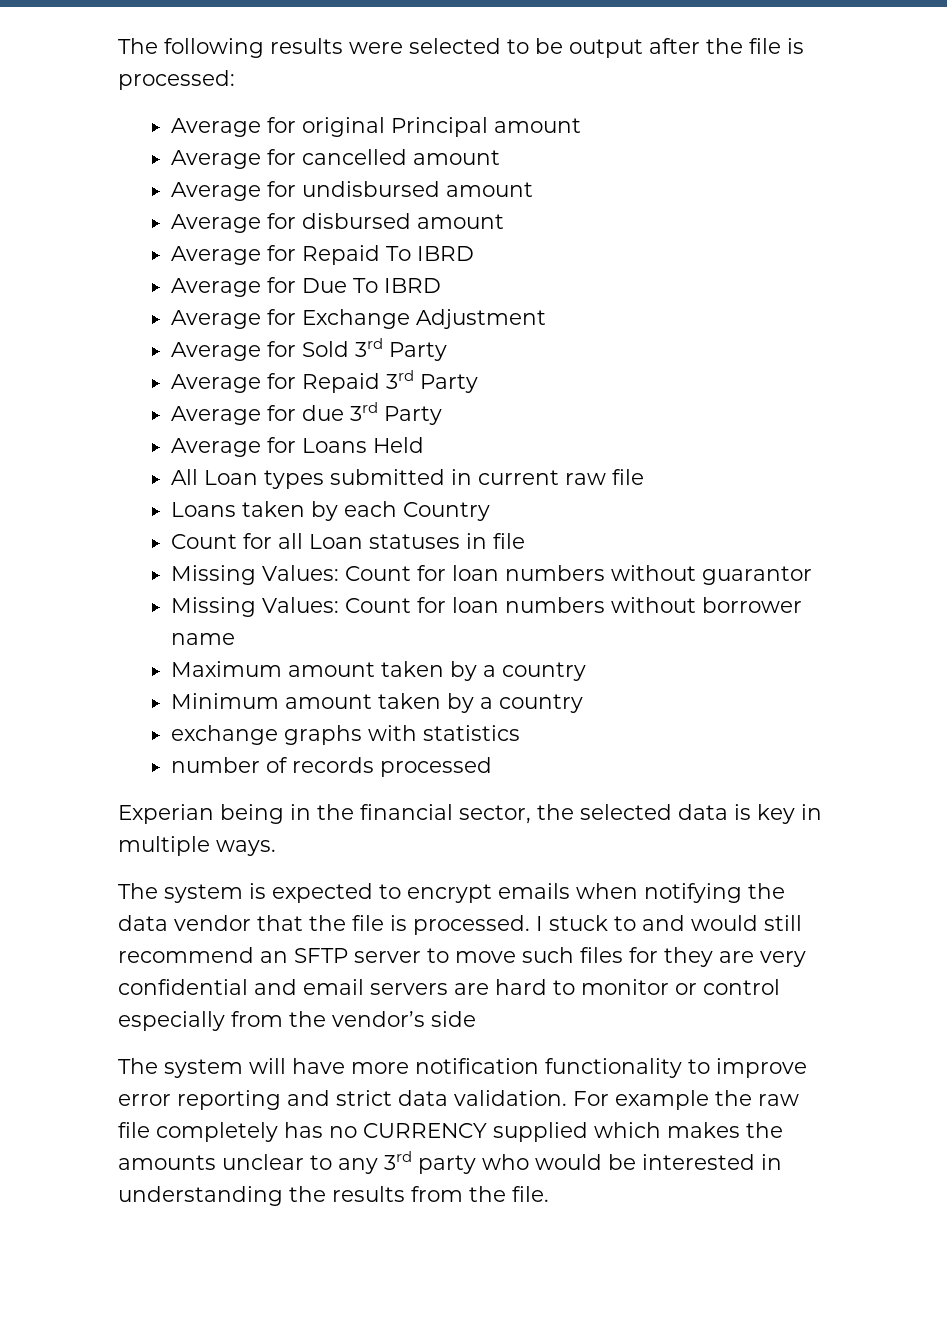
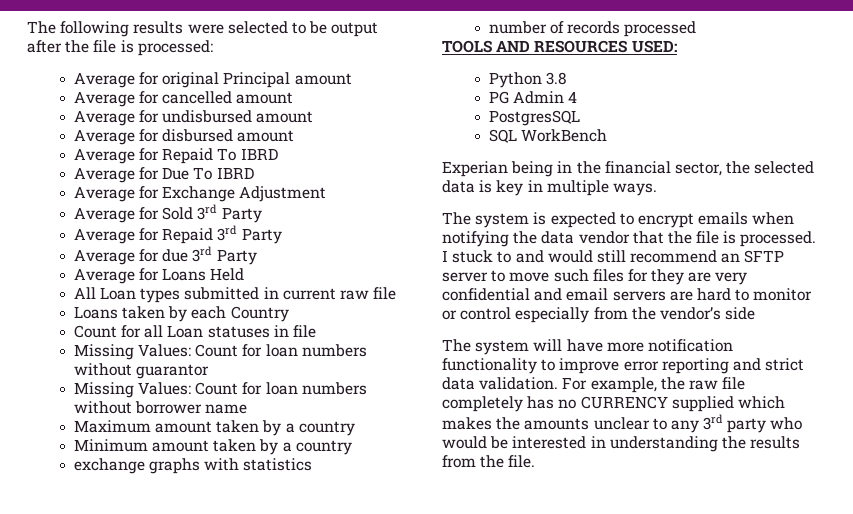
+ TOOLS AND RESOURCES USED:
+ Python 3.8
+ PG Admin 4
+ PostgresSQL
+ SQL WorkBench
- For example the raw file completely has no CURRENCY supplied which makes the amounts unclear to any 3rd party who would be interested in understanding the results from the file.
+ For example, the raw file completely has no CURRENCY supplied which makes the amounts unclear to any 3rd party who would be interested in understanding the results from the file.

